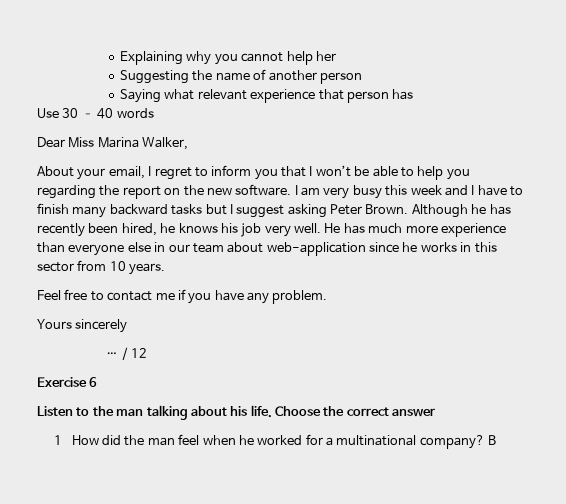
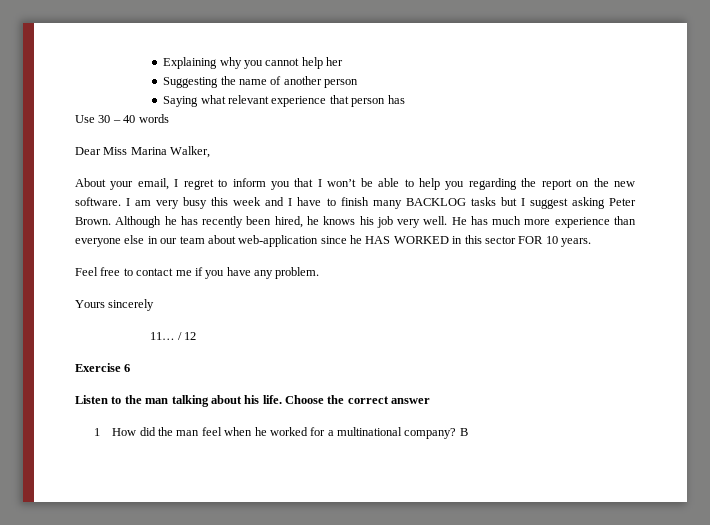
- I am very busy this week and I have to finish many backward tasks but I suggest asking Peter Brown.
+ I am very busy this week and I have to finish many BACKLOG tasks but I suggest asking Peter Brown.
- He has much more experience than everyone else in our team about web-application since he works in this sector from 10 years.
+ He has much more experience than everyone else in our team about web-application since he HAS WORKED in this sector FOR 10 years.
- …
+ 11…

